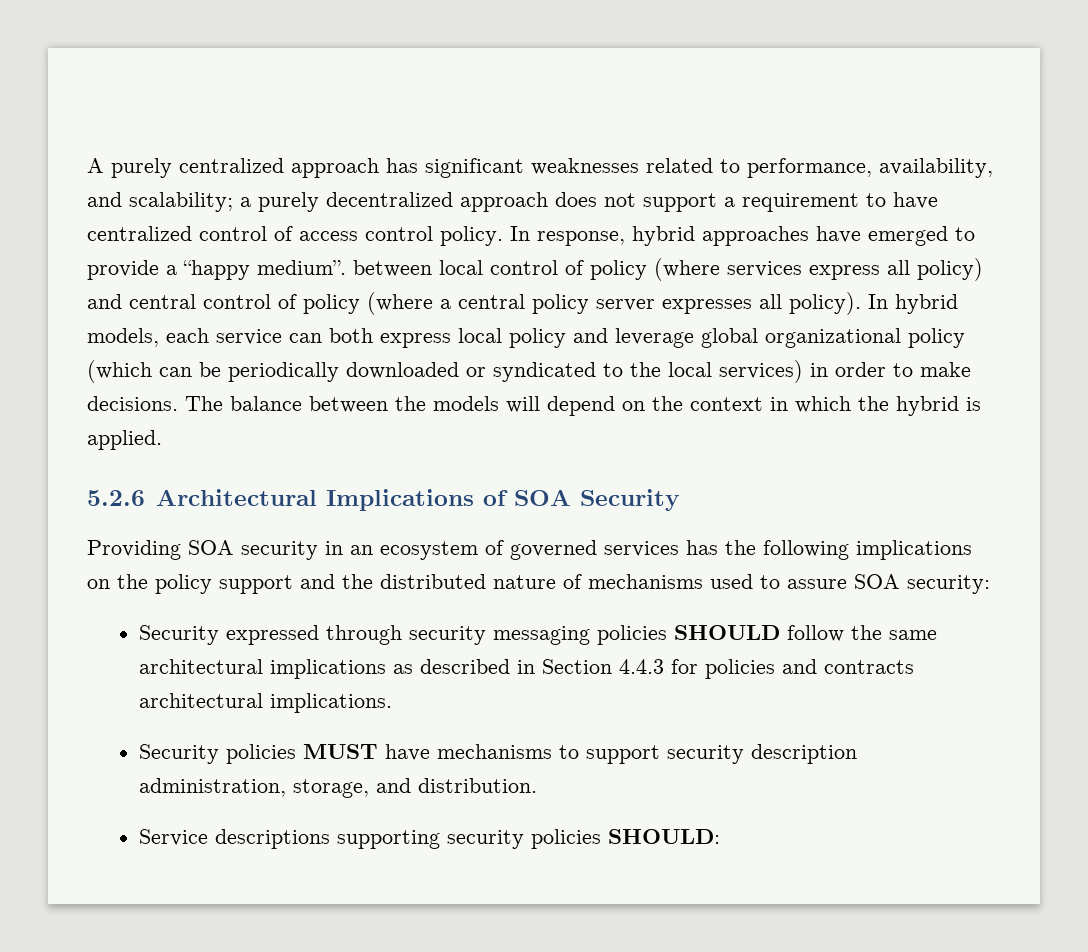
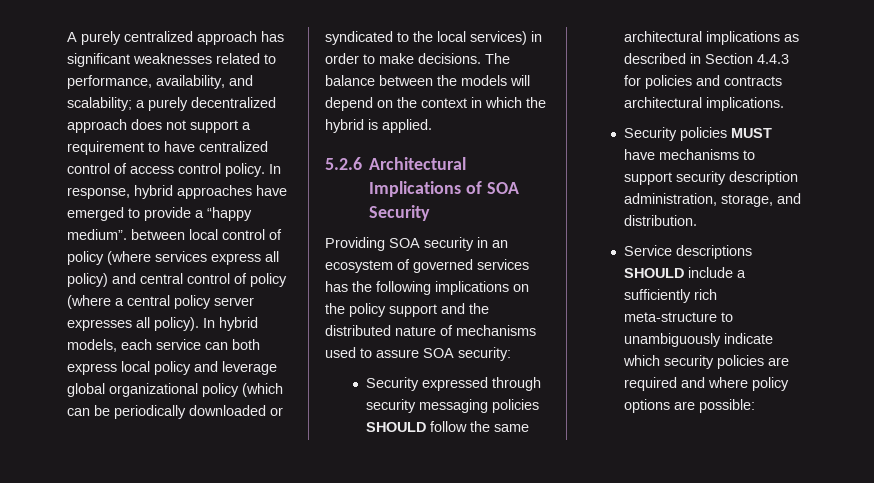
- Service descriptions supporting security policies SHOULD:
+ Service descriptions SHOULD include a sufficiently rich meta-structure to unambiguously indicate which security policies are required and where policy options are possible:

